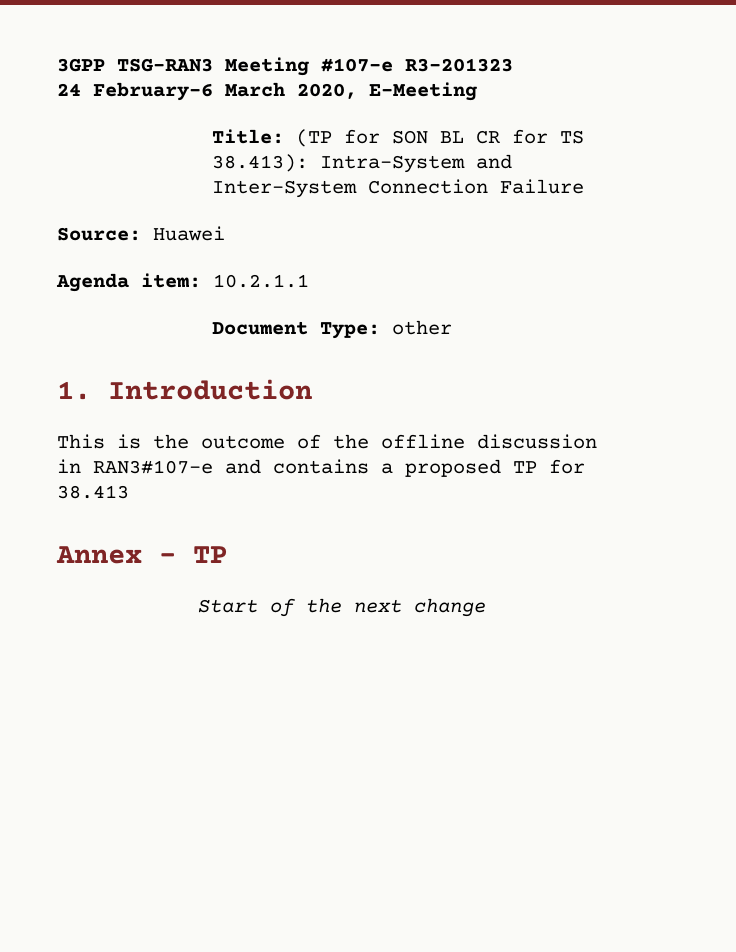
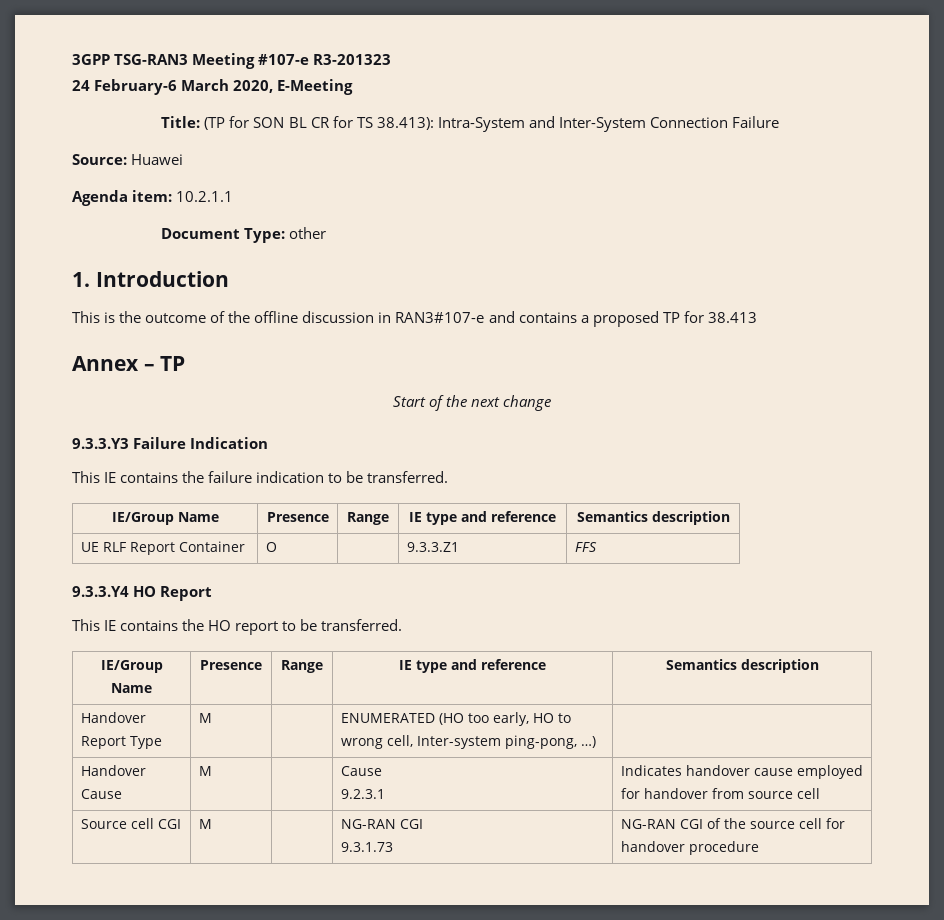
+ 9.3.3.Y3 Failure Indication
+ This IE contains the failure indication to be transferred.
+ IE/Group Name | Presence | Range | IE type and reference | Semantics description
+ UE RLF Report Container | O | | 9.3.3.Z1 | FFS
+ 9.3.3.Y4 HO Report
+ This IE contains the HO report to be transferred.
+ IE/Group Name | Presence | Range | IE type and reference | Semantics description
+ Handover Report Type | M | | ENUMERATED (HO too early, HO to wrong cell, Inter-system ping-pong, …) |
+ Handover Cause | M | | Cause
+ 9.2.3.1 | Indicates handover cause employed for handover from source cell
+ Source cell CGI | M | | NG-RAN CGI
+ 9.3.1.73 | NG-RAN CGI of the source cell for handover procedure

